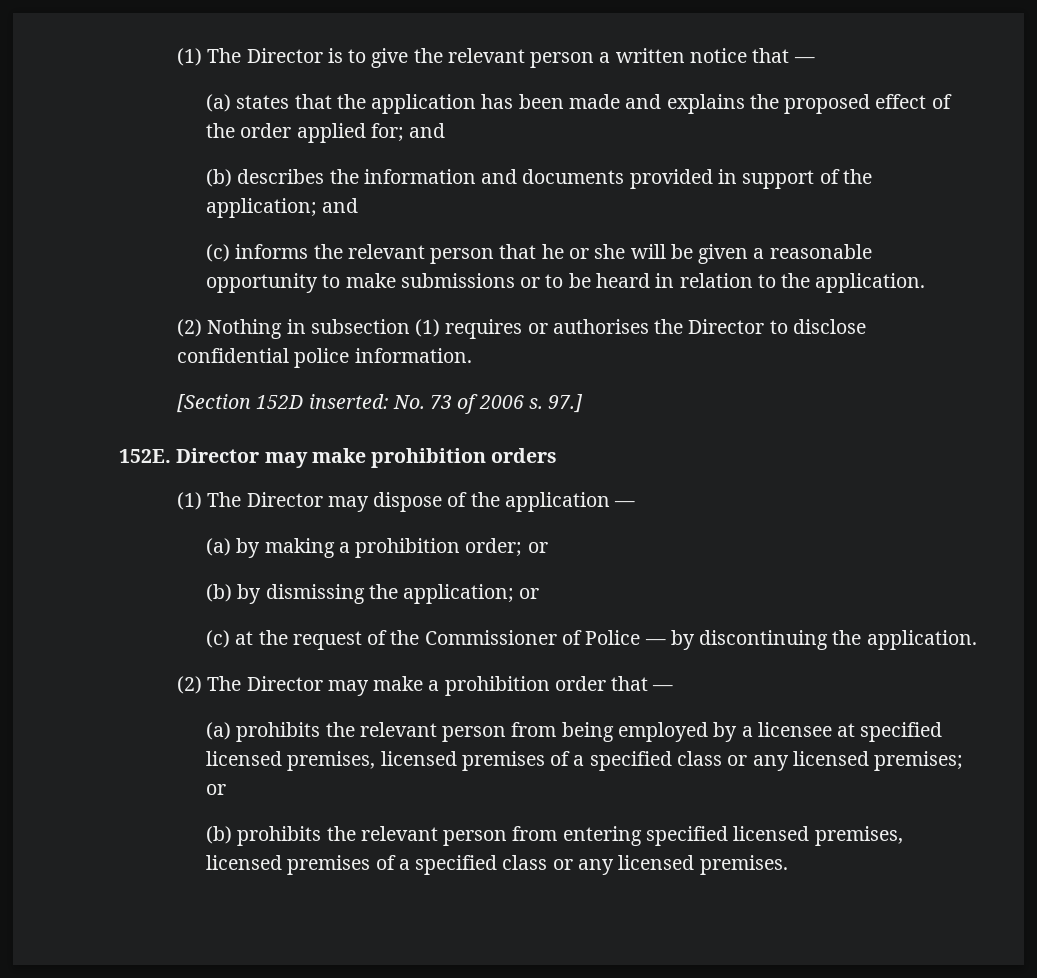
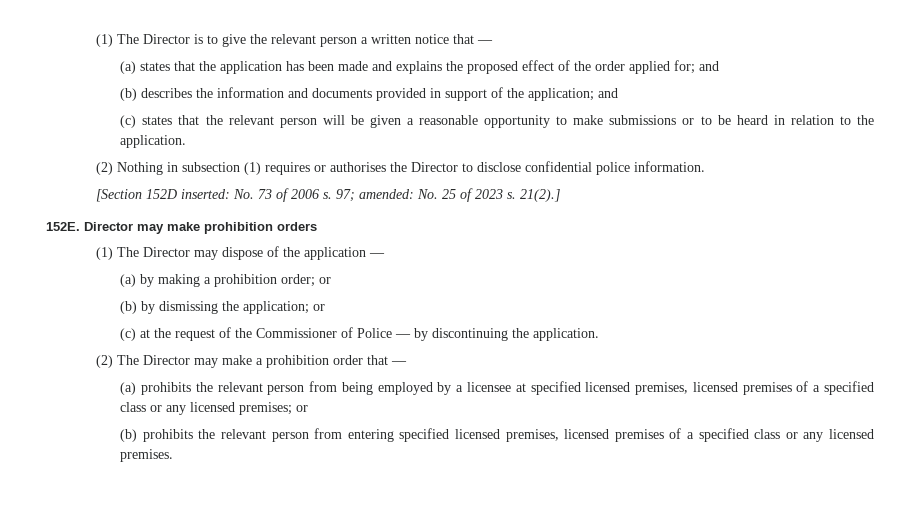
- (c) informs the relevant person that he or she will be given a reasonable opportunity to make submissions or to be heard in relation to the application.
+ (c) states that the relevant person will be given a reasonable opportunity to make submissions or to be heard in relation to the application.
- 97.]
+ 97; amended: No. 25 of 2023 s. 21(2).]

